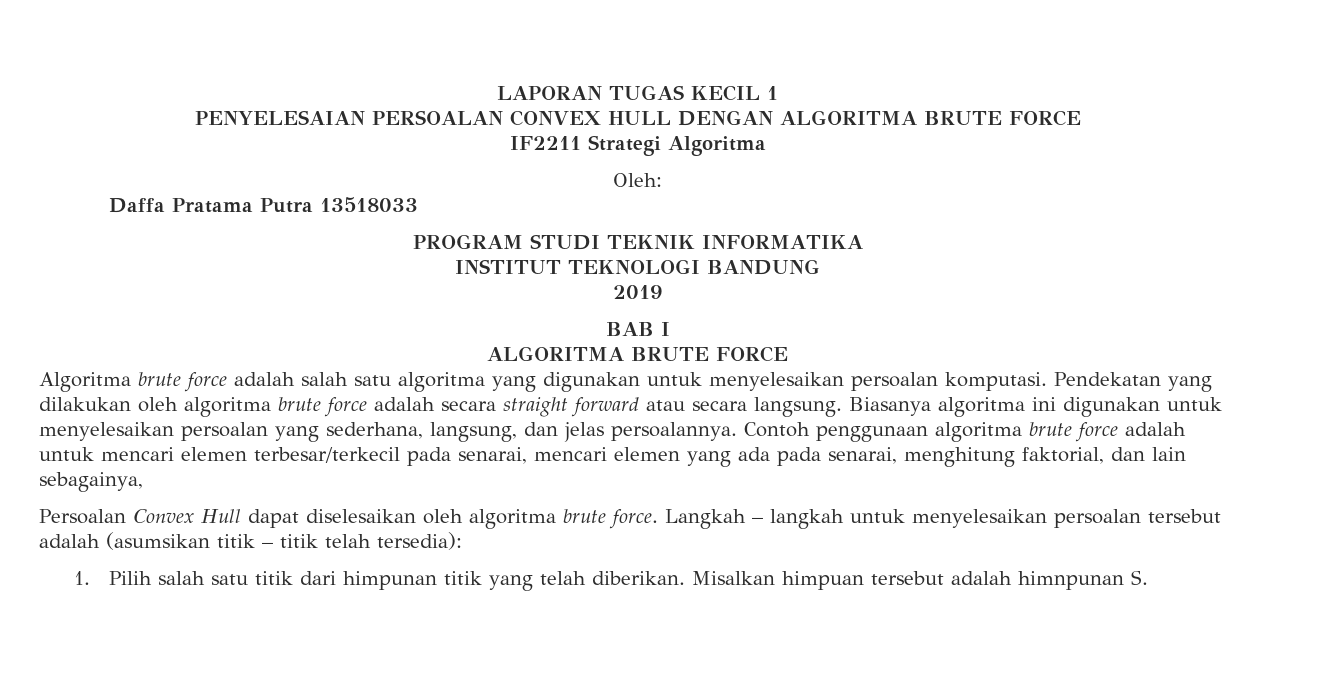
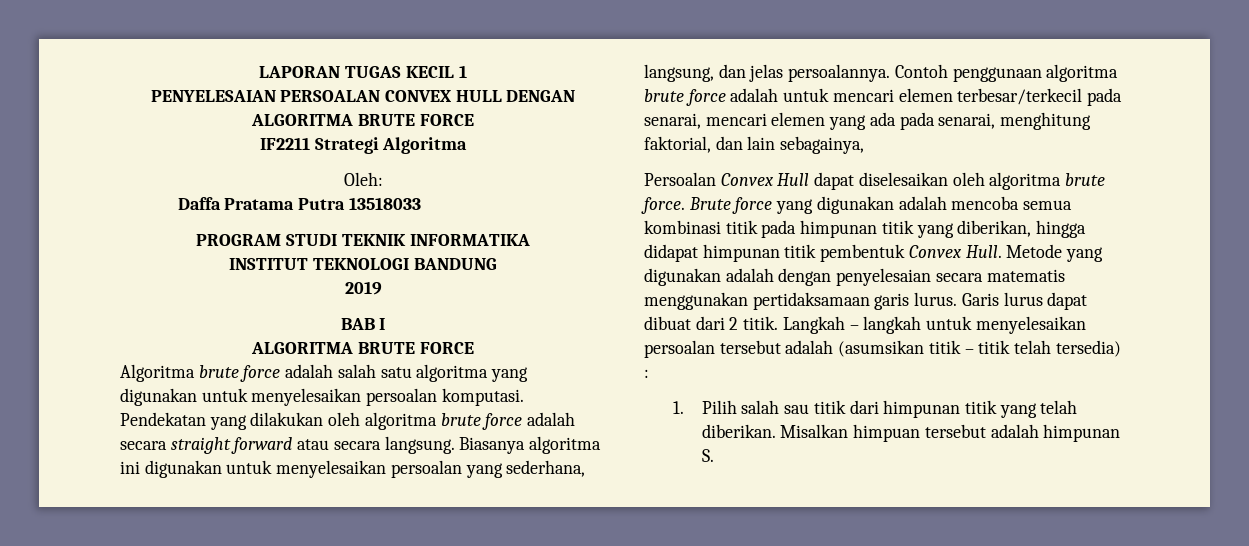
+ Brute force yang digunakan adalah mencoba semua kombinasi titik pada himpunan titik yang diberikan, hingga didapat himpunan titik pembentuk Convex Hull. Metode yang digunakan adalah dengan penyelesaian secara matematis menggunakan pertidaksamaan garis lurus. Garis lurus dapat dibuat dari 2 titik.
- Langkah – langkah untuk menyelesaikan persoalan tersebut adalah (asumsikan titik – titik telah tersedia):
+ Langkah – langkah untuk menyelesaikan persoalan tersebut adalah (asumsikan titik – titik telah tersedia) :
- 1. Pilih salah satu titik dari himpunan titik yang telah diberikan.
+ 1. Pilih salah sau titik dari himpunan titik yang telah diberikan.
- Misalkan himpuan tersebut adalah himnpunan S.
+ Misalkan himpuan tersebut adalah himpunan S.

